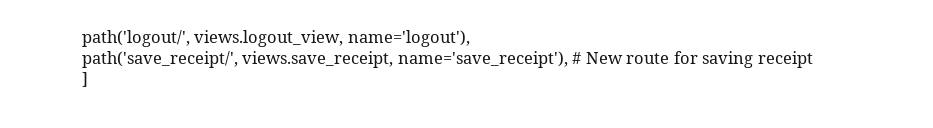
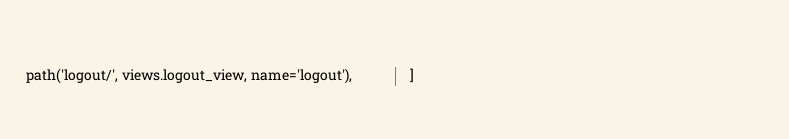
- path('save_receipt/', views.save_receipt, name='save_receipt'), # New route for saving receipt

